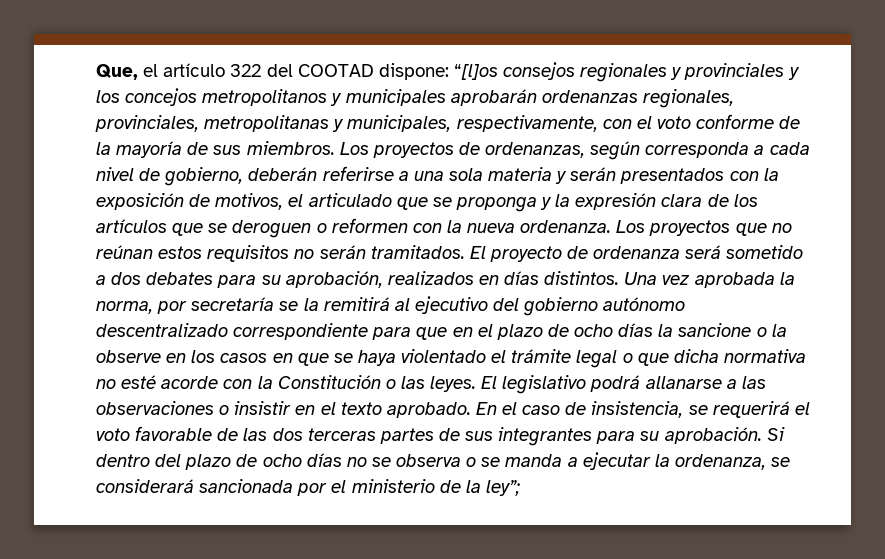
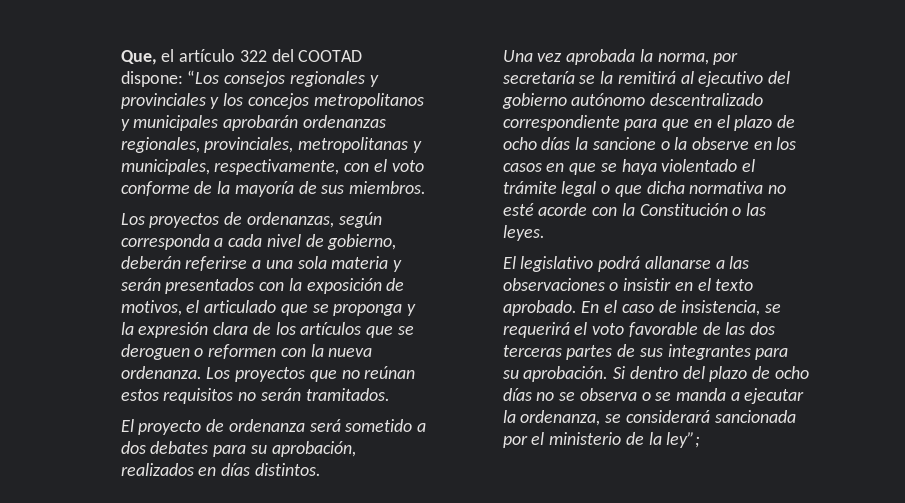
- “[l]os consejos regionales y provinciales y los concejos metropolitanos y municipales aprobarán ordenanzas regionales, provinciales, metropolitanas y municipales, respectivamente, con el voto conforme de la mayoría de sus miembros. Los proyectos de ordenanzas, según corresponda a cada nivel de gobierno, deberán referirse a una sola materia y serán presentados con la exposición de motivos, el articulado que se proponga y la expresión clara de los artículos que se deroguen o reformen con la nueva ordenanza.
+ “Los consejos regionales y provinciales y los concejos metropolitanos y municipales aprobarán ordenanzas regionales, provinciales, metropolitanas y municipales, respectivamente, con el voto conforme de la mayoría de sus miembros.
+ Los proyectos de ordenanzas, según corresponda a cada nivel de gobierno, deberán referirse a una sola materia y serán presentados con la exposición de motivos, el articulado que se proponga y la expresión clara de los artículos que se deroguen o reformen con la nueva ordenanza.
- Los proyectos que no reúnan estos requisitos no serán tramitados. El proyecto de ordenanza será sometido a dos debates para su aprobación, realizados en días distintos. Una vez aprobada la norma, por secretaría se la remitirá al ejecutivo del gobierno autónomo descentralizado correspondiente para que en el plazo de ocho días la sancione o la observe en los casos en que se haya violentado el trámite legal o que dicha normativa no esté acorde con la Constitución o las leyes. El legislativo podrá allanarse a las observaciones o insistir en el texto aprobado.
+ Los proyectos que no reúnan estos requisitos no serán tramitados.
+ El proyecto de ordenanza será sometido a dos debates para su aprobación, realizados en días distintos.
+ Una vez aprobada la norma, por secretaría se la remitirá al ejecutivo del gobierno autónomo descentralizado correspondiente para que en el plazo de ocho días la sancione o la observe en los casos en que se haya violentado el trámite legal o que dicha normativa no esté acorde con la Constitución o las leyes.
+ El legislativo podrá allanarse a las observaciones o insistir en el texto aprobado.

